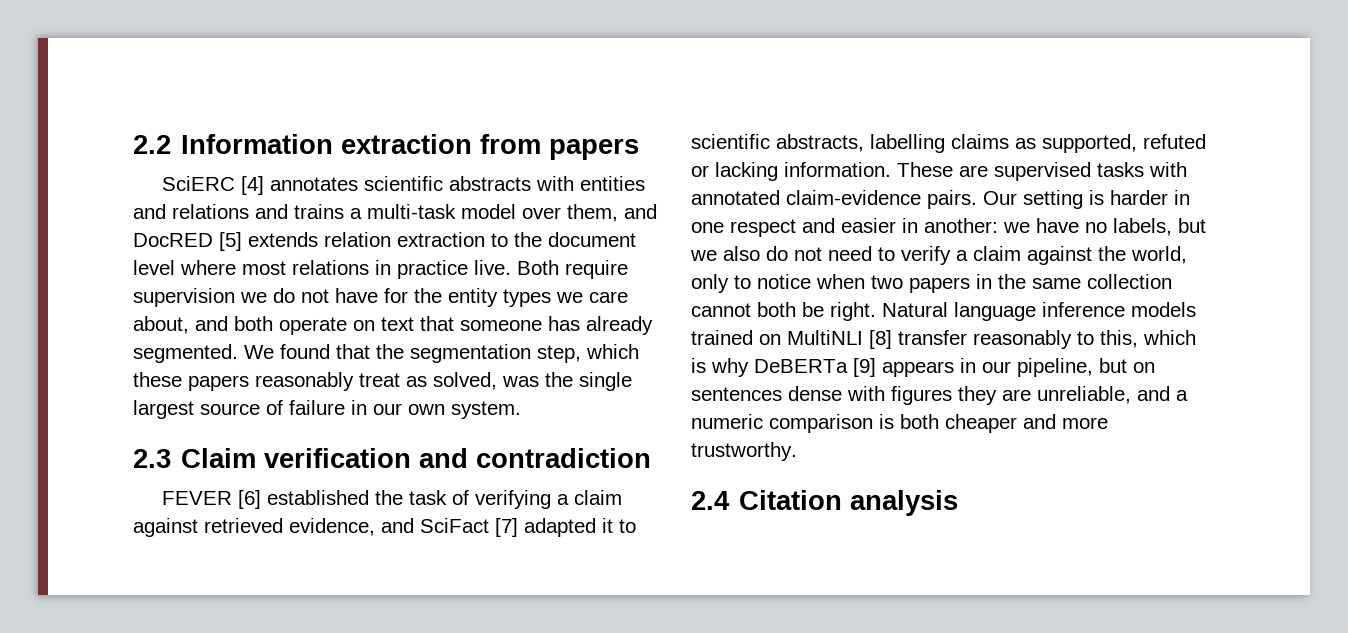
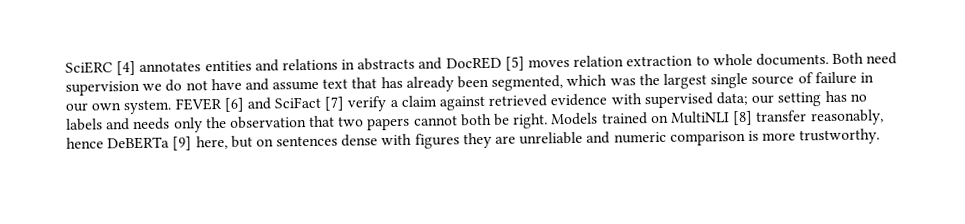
- 2.2 Information extraction from papers
- SciERC [4] annotates scientific abstracts with entities and relations and trains a multi-task model over them, and DocRED [5] extends relation extraction to the document level where most relations in practice live. Both require supervision we do not have for the entity types we care about, and both operate on text that someone has already segmented. We found that the segmentation step, which these papers reasonably treat as solved, was the single largest source of failure in our own system.
- 2.3 Claim verification and contradiction
- FEVER [6] established the task of verifying a claim against retrieved evidence, and SciFact [7] adapted it to scientific abstracts, labelling claims as supported, refuted or lacking information. These are supervised tasks with annotated claim-evidence pairs. Our setting is harder in one respect and easier in another: we have no labels, but we also do not need to verify a claim against the world, only to notice when two papers in the same collection cannot both be right. Natural language inference models trained on MultiNLI [8] transfer reasonably to this, which is why DeBERTa [9] appears in our pipeline, but on sentences dense with figures they are unreliable, and a numeric comparison is both cheaper and more trustworthy.
+ SciERC [4] annotates entities and relations in abstracts and DocRED [5] moves relation extraction to whole documents. Both need supervision we do not have and assume text that has already been segmented, which was the largest single source of failure in our own system. FEVER [6] and SciFact [7] verify a claim against retrieved evidence with supervised data; our setting has no labels and needs only the observation that two papers cannot both be right. Models trained on MultiNLI [8] transfer reasonably, hence DeBERTa [9] here, but on sentences dense with figures they are unreliable and numeric comparison is more trustworthy.
- 2.4 Citation analysis

